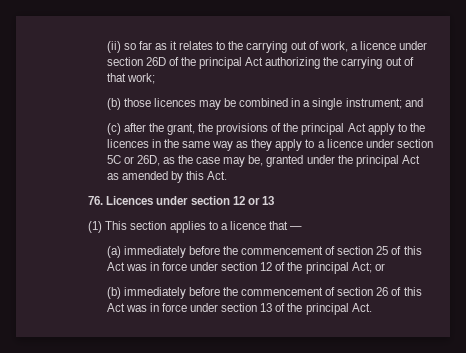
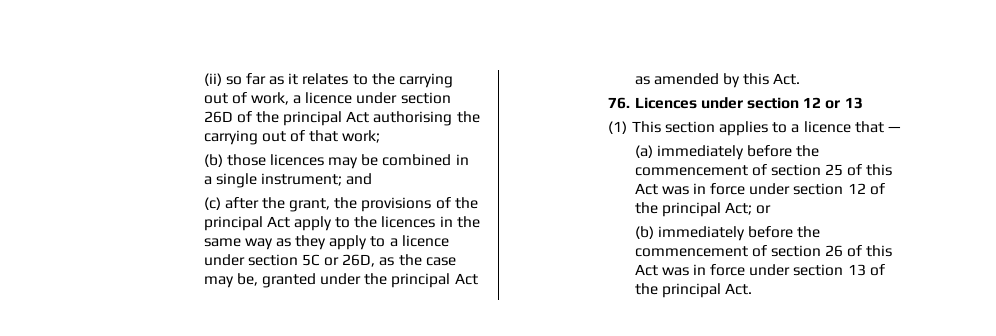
- (ii) so far as it relates to the carrying out of work, a licence under section 26D of the principal Act authorizing the carrying out of that work;
+ (ii) so far as it relates to the carrying out of work, a licence under section 26D of the principal Act authorising the carrying out of that work;

